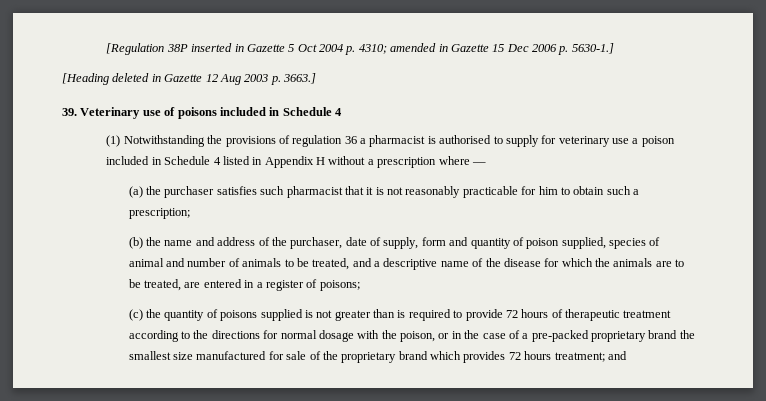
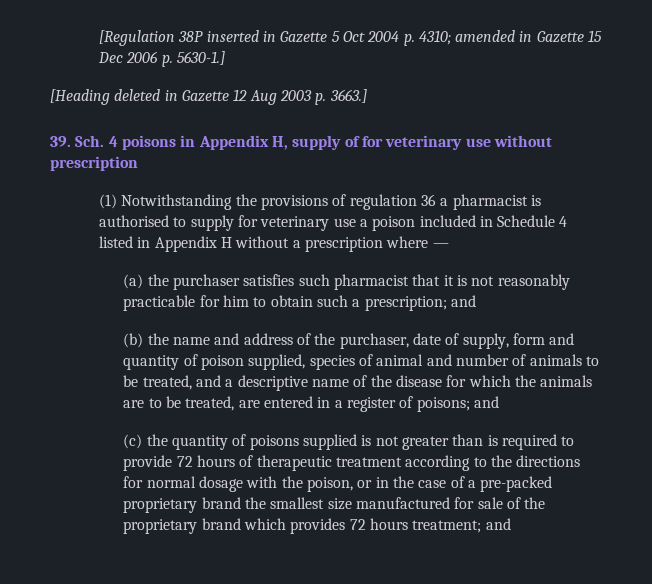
- 39. Veterinary use of poisons included in Schedule 4
+ 39. Sch. 4 poisons in Appendix H, supply of for veterinary use without prescription
- (a) the purchaser satisfies such pharmacist that it is not reasonably practicable for him to obtain such a prescription;
+ (a) the purchaser satisfies such pharmacist that it is not reasonably practicable for him to obtain such a prescription; and
- (b) the name and address of the purchaser, date of supply, form and quantity of poison supplied, species of animal and number of animals to be treated, and a descriptive name of the disease for which the animals are to be treated, are entered in a register of poisons;
+ (b) the name and address of the purchaser, date of supply, form and quantity of poison supplied, species of animal and number of animals to be treated, and a descriptive name of the disease for which the animals are to be treated, are entered in a register of poisons; and

